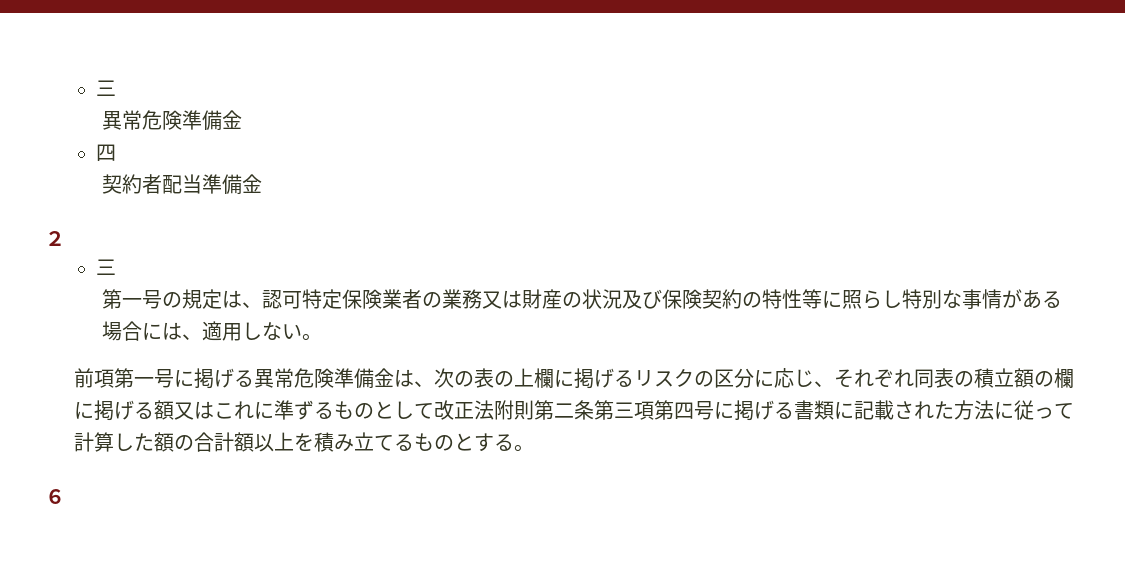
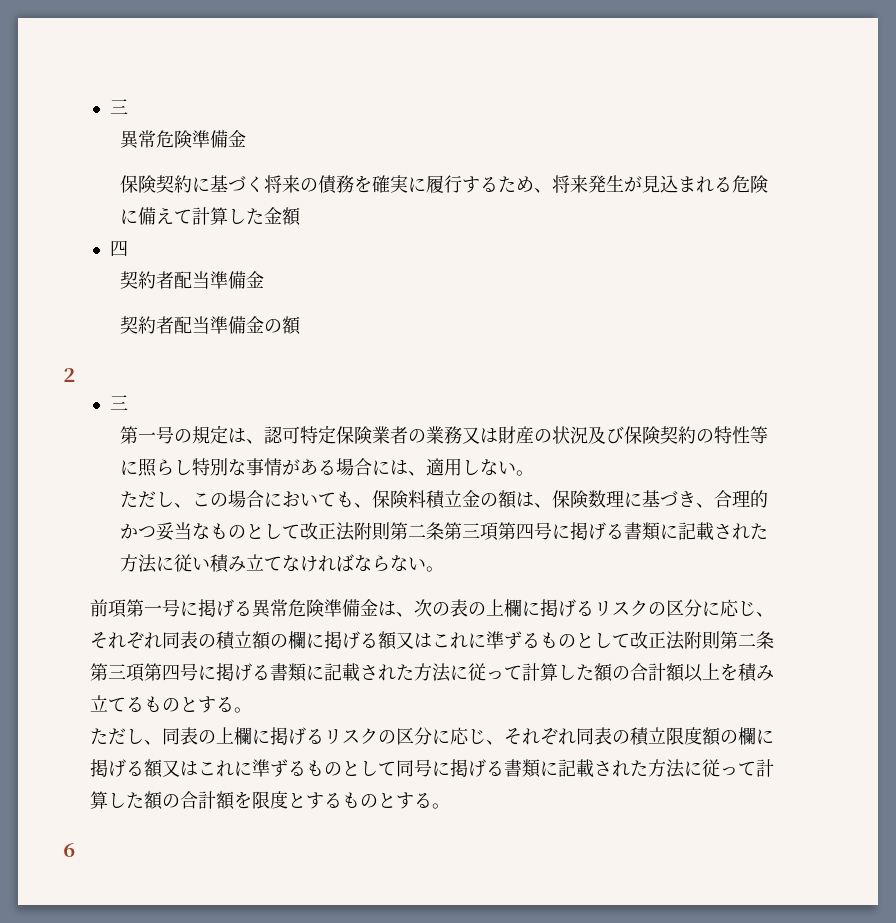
+ 保険契約に基づく将来の債務を確実に履行するため、将来発生が見込まれる危険に備えて計算した金額
+ 契約者配当準備金の額
+ ただし、この場合においても、保険料積立金の額は、保険数理に基づき、合理的かつ妥当なものとして改正法附則第二条第三項第四号に掲げる書類に記載された方法に従い積み立てなければならない。
+ ただし、同表の上欄に掲げるリスクの区分に応じ、それぞれ同表の積立限度額の欄に掲げる額又はこれに準ずるものとして同号に掲げる書類に記載された方法に従って計算した額の合計額を限度とするものとする。

